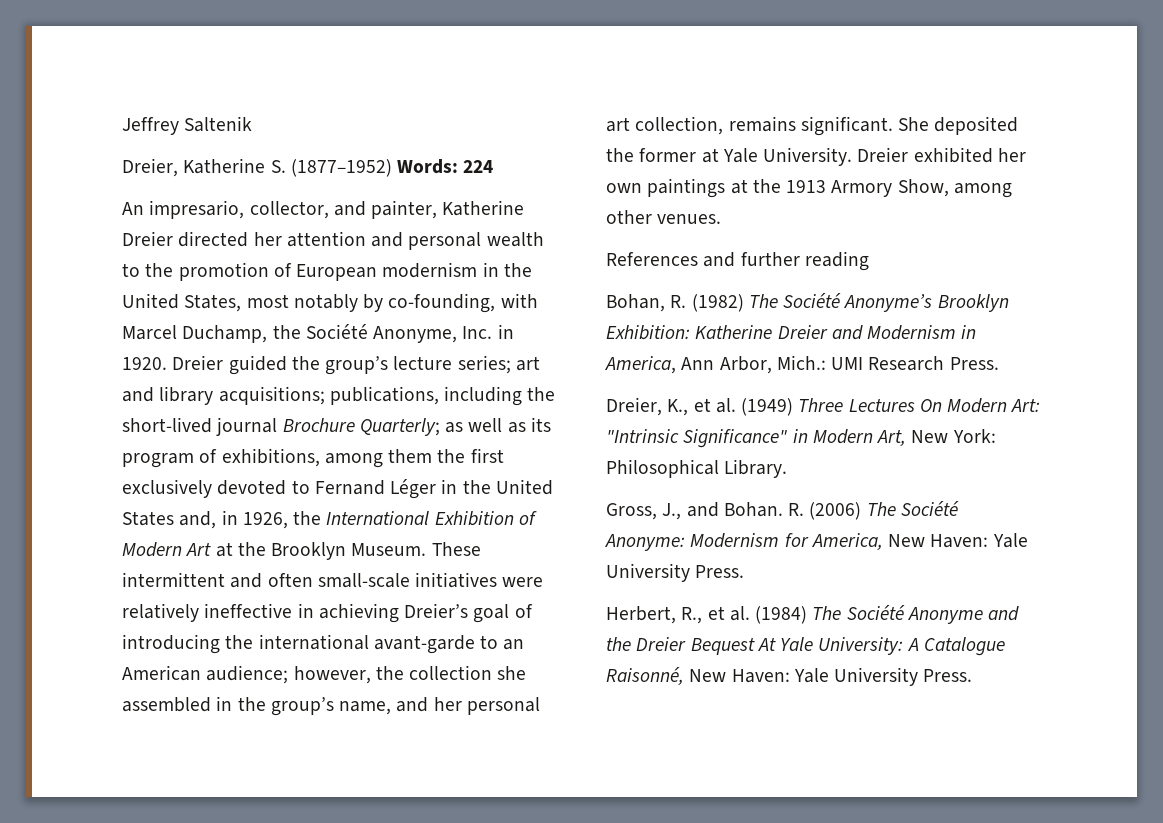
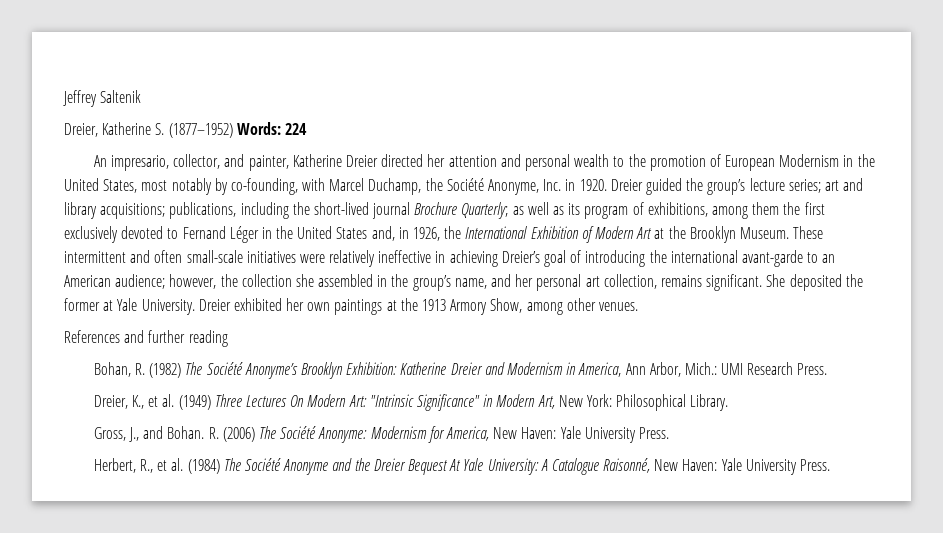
- An impresario, collector, and painter, Katherine Dreier directed her attention and personal wealth to the promotion of European modernism in the United States, most notably by co-founding, with Marcel Duchamp, the Société Anonyme, Inc. in 1920.
+ An impresario, collector, and painter, Katherine Dreier directed her attention and personal wealth to the promotion of European Modernism in the United States, most notably by co-founding, with Marcel Duchamp, the Société Anonyme, Inc. in 1920.

